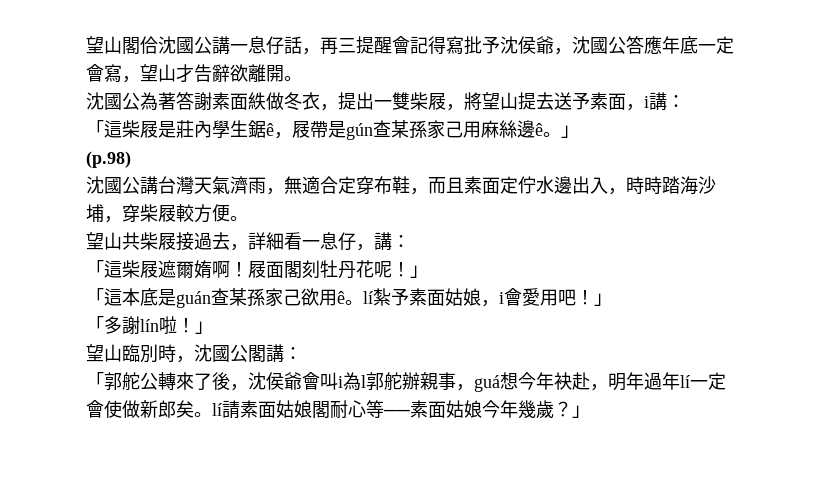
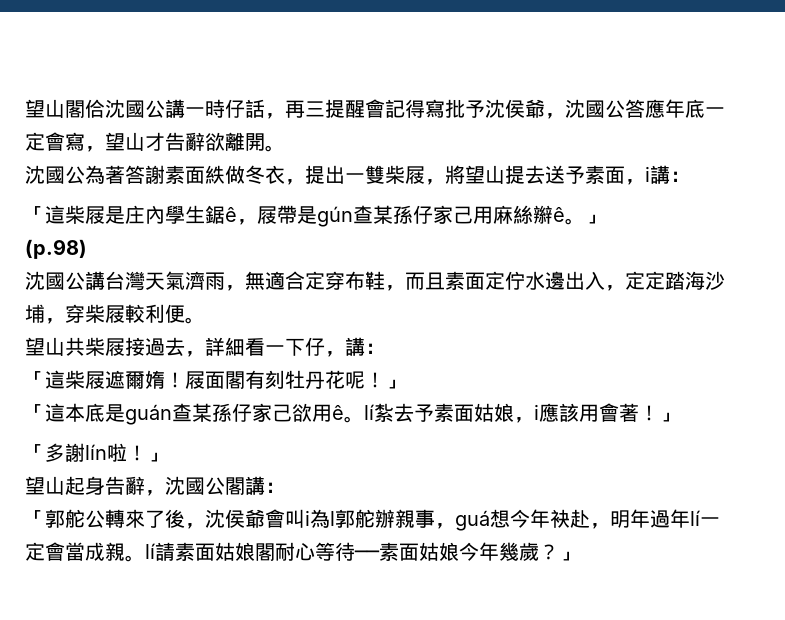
- 望山閣佮沈國公講一息仔話，再三提醒會記得寫批予沈侯爺，沈國公答應年底一定會寫，望山才告辭欲離開。
+ 望山閣佮沈國公講一時仔話，再三提醒會記得寫批予沈侯爺，沈國公答應年底一定會寫，望山才告辭欲離開。
- 「這柴屐是莊內學生鋸ê，屐帶是gún查某孫家己用麻絲邊ê。」
+ 「這柴屐是庄內學生鋸ê，屐帶是gún查某孫仔家己用麻絲辮ê。」
- 沈國公講台灣天氣濟雨，無適合定穿布鞋，而且素面定佇水邊出入，時時踏海沙埔，穿柴屐較方便。
+ 沈國公講台灣天氣濟雨，無適合定穿布鞋，而且素面定佇水邊出入，定定踏海沙埔，穿柴屐較利便。
- 望山共柴屐接過去，詳細看一息仔，講：
+ 望山共柴屐接過去，詳細看一下仔，講：
- 「這柴屐遮爾媠啊！
+ 「這柴屐遮爾媠！
- 屐面閣刻牡丹花呢！」
+ 屐面閣有刻牡丹花呢！」
- 「這本底是guán查某孫家己欲用ê。lí紮予素面姑娘，i會愛用吧！」
+ 「這本底是guán查某孫仔家己欲用ê。lí紮去予素面姑娘，i應該用會著！」
- 望山臨別時，沈國公閣講：
+ 望山起身告辭，沈國公閣講：
- 「郭舵公轉來了後，沈侯爺會叫i為l郭舵辦親事，guá想今年袂赴，明年過年lí一定會使做新郎矣。lí請素面姑娘閣耐心等──素面姑娘今年幾歲？」
+ 「郭舵公轉來了後，沈侯爺會叫i為l郭舵辦親事，guá想今年袂赴，明年過年lí一定會當成親。lí請素面姑娘閣耐心等待──素面姑娘今年幾歲？」

